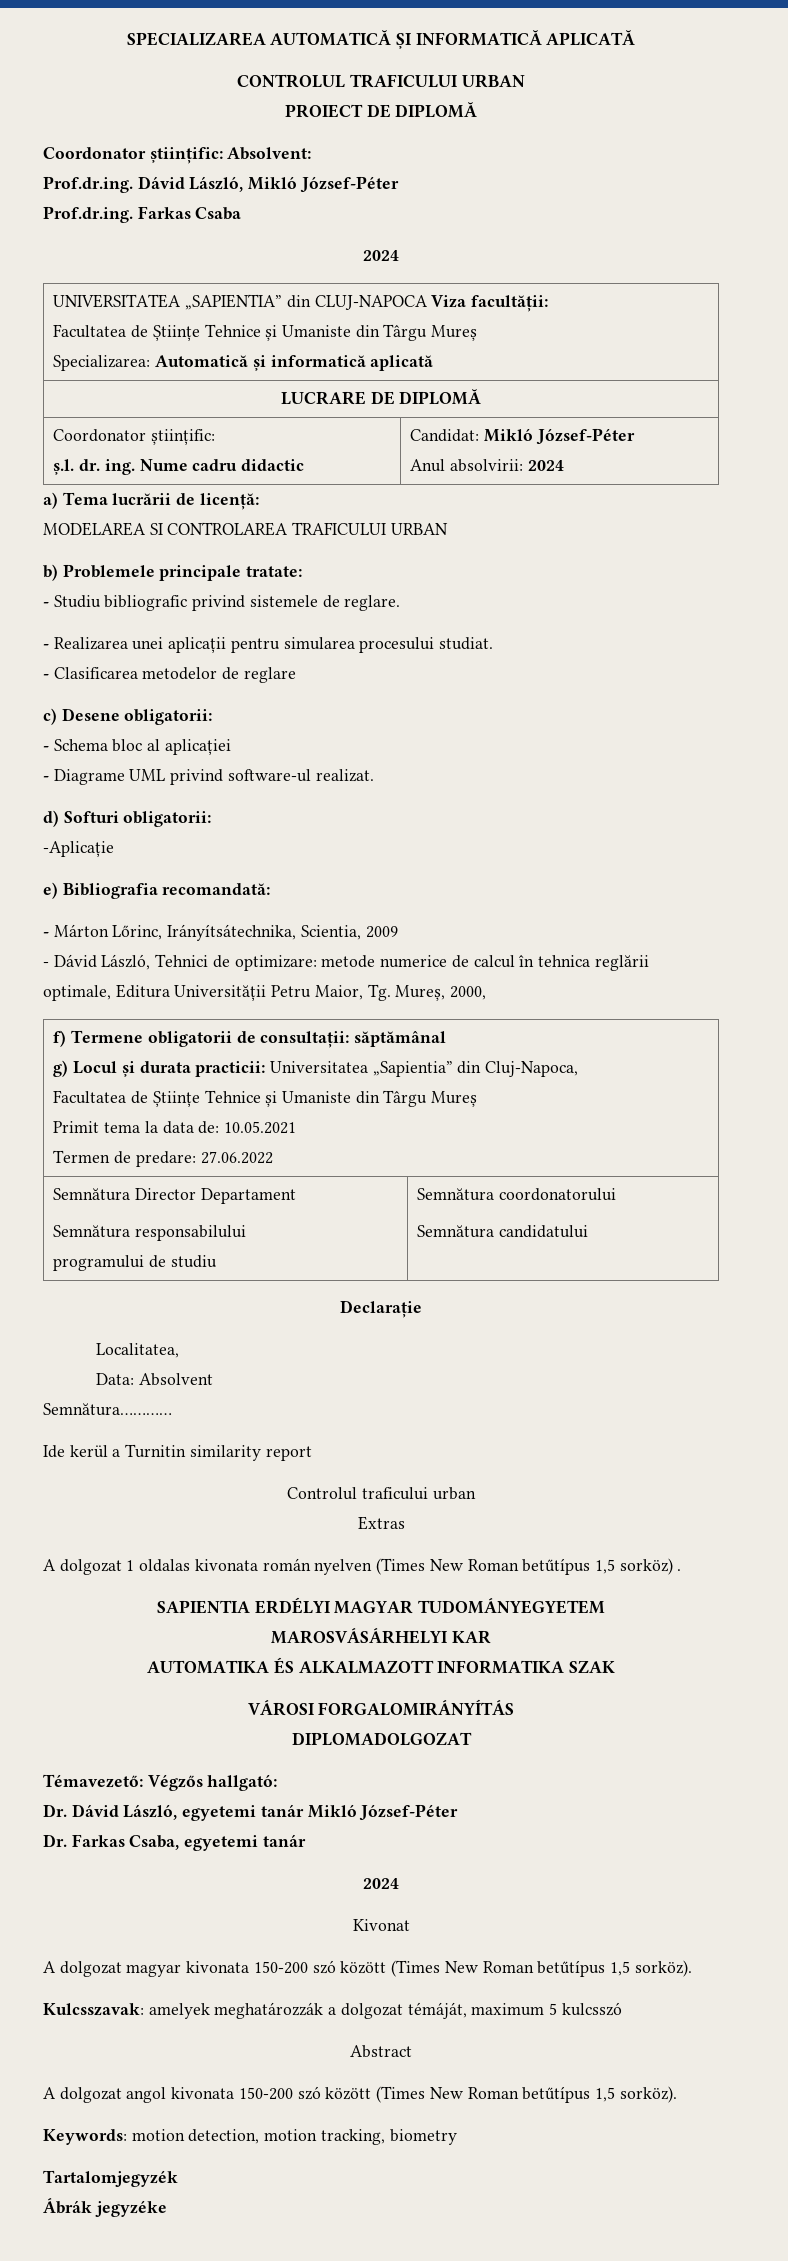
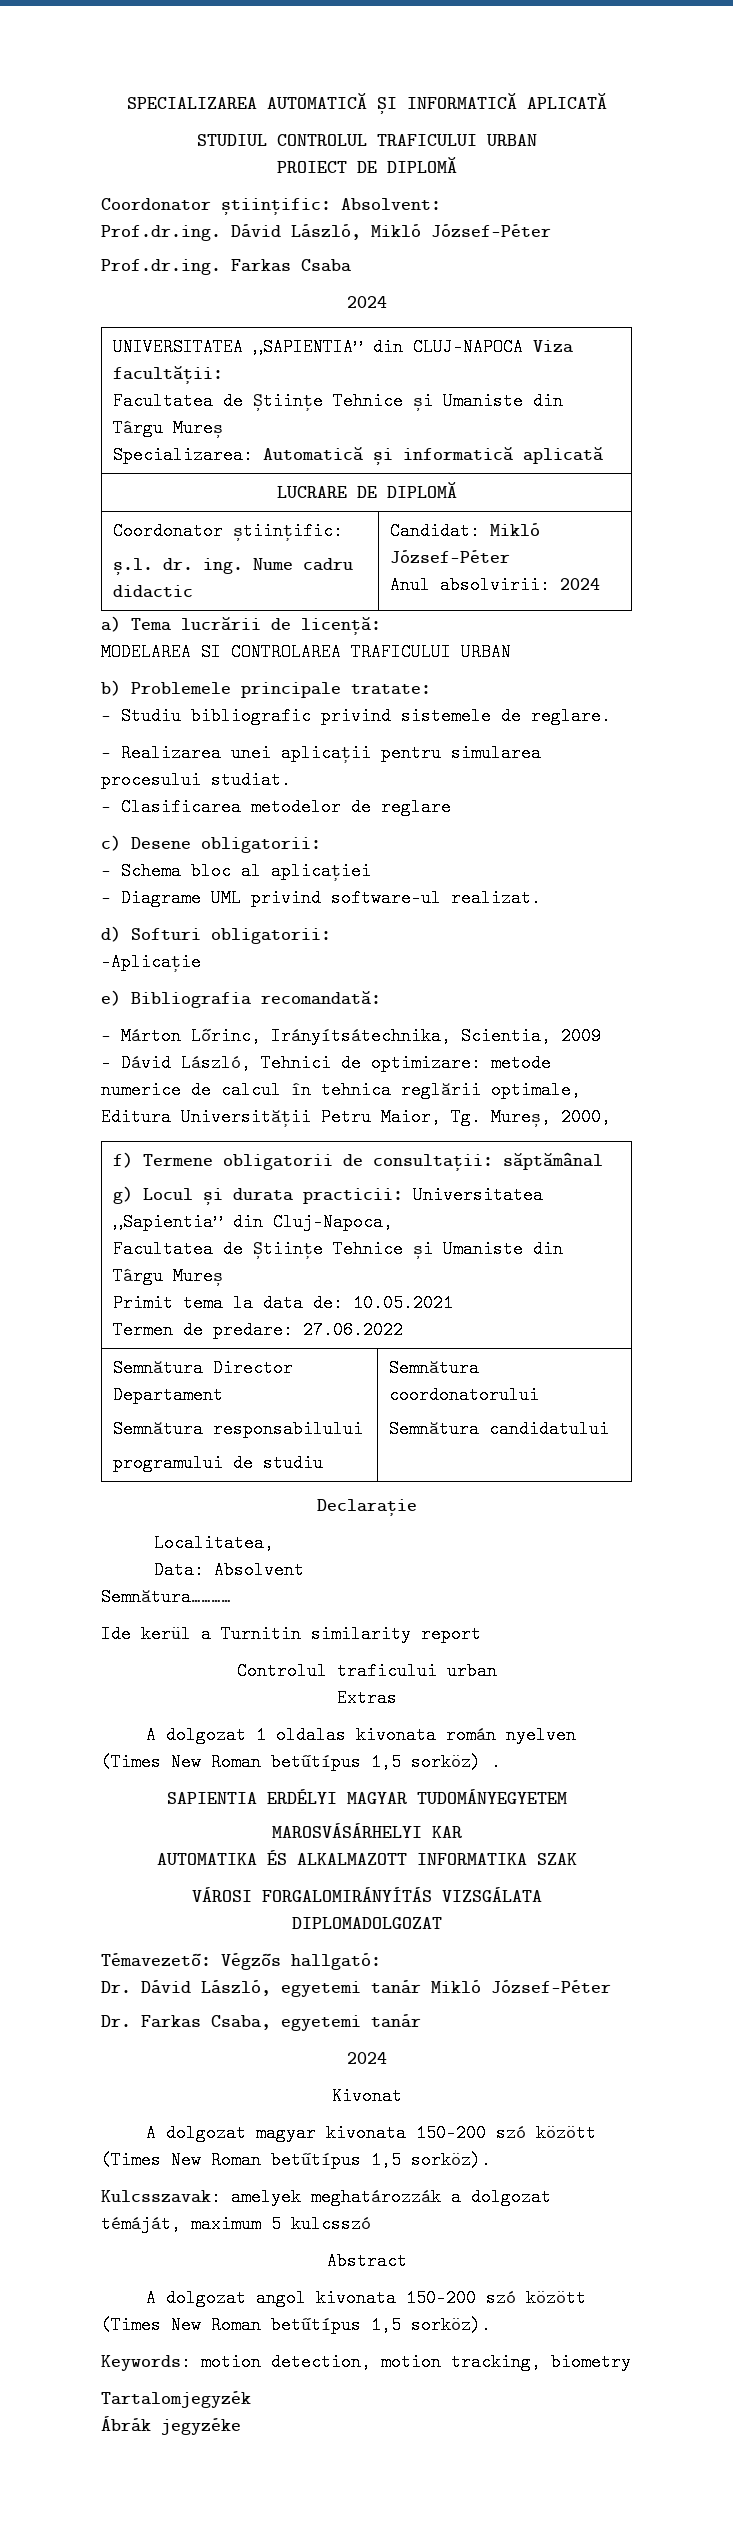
- CONTROLUL TRAFICULUI URBAN
+ STUDIUL CONTROLUL TRAFICULUI URBAN
- VÁROSI FORGALOMIRÁNYÍTÁS
+ VÁROSI FORGALOMIRÁNYÍTÁS VIZSGÁLATA

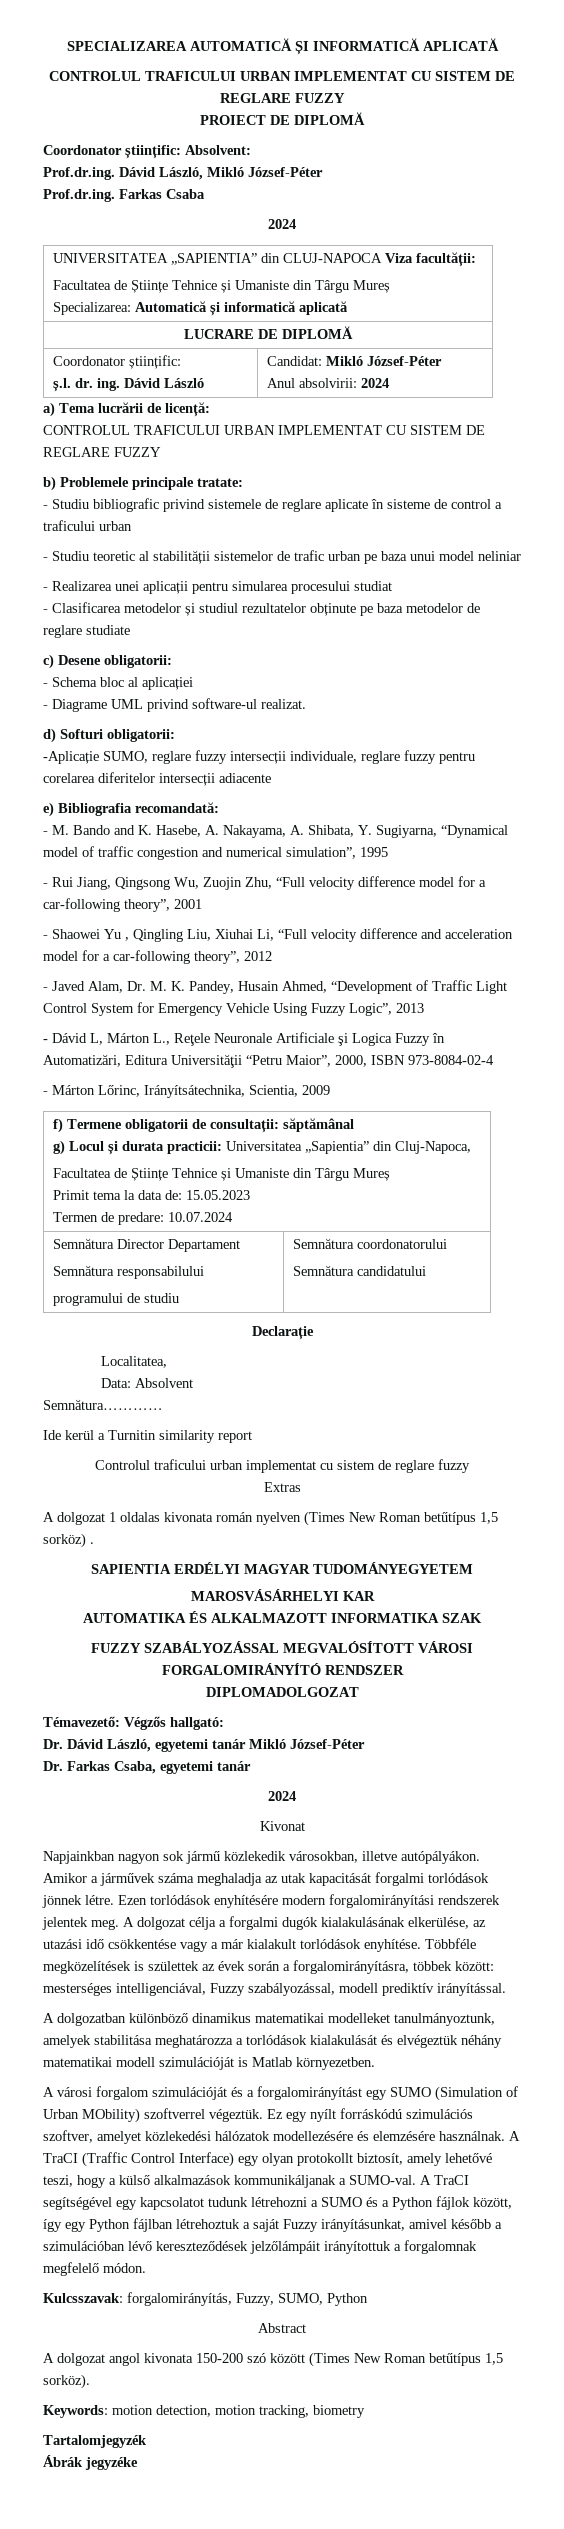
  SPECIALIZAREA AUTOMATICĂ ȘI INFORMATICĂ APLICATĂ
- STUDIUL CONTROLUL TRAFICULUI URBAN
+ CONTROLUL TRAFICULUI URBAN IMPLEMENTAT CU SISTEM DE REGLARE FUZZY
  LUCRARE DE DIPLOMĂ
  Coordonator științific:
- ș.l. dr. ing. Nume cadru didactic | Candidat: Mikló József-Péter
+ ș.l. dr. ing. Dávid László | Candidat: Mikló József-Péter
  a) Tema lucrării de licență:
- MODELAREA SI CONTROLAREA TRAFICULUI URBAN
+ CONTROLUL TRAFICULUI URBAN IMPLEMENTAT CU SISTEM DE REGLARE FUZZY
- - Studiu bibliografic privind sistemele de reglare.
+ - Studiu bibliografic privind sistemele de reglare aplicate în sisteme de control a traficului urban
+ - Studiu teoretic al stabilității sistemelor de trafic urban pe baza unui model neliniar
- - Realizarea unei aplicații pentru simularea procesului studiat.
+ - Realizarea unei aplicații pentru simularea procesului studiat
- - Clasificarea metodelor de reglare
+ - Clasificarea metodelor și studiul rezultatelor obținute pe baza metodelor de reglare studiate
- -Aplicație
+ -Aplicație SUMO, reglare fuzzy intersecții individuale, reglare fuzzy pentru corelarea diferitelor intersecții adiacente
  e) Bibliografia recomandată:
+ - M. Bando and K. Hasebe, A. Nakayama, A. Shibata, Y. Sugiyarna, “Dynamical model of traffic congestion and numerical simulation”, 1995
+ - Rui Jiang, Qingsong Wu, Zuojin Zhu, “Full velocity difference model for a car-following theory”, 2001
+ - Shaowei Yu , Qingling Liu, Xiuhai Li, “Full velocity difference and acceleration model for a car-following theory”, 2012
+ - Javed Alam, Dr. M. K. Pandey, Husain Ahmed, “Development of Traffic Light Control System for Emergency Vehicle Using Fuzzy Logic”, 2013
+ - Dávid L, Márton L., Reţele Neuronale Artificiale şi Logica Fuzzy în Automatizări, Editura Universităţii “Petru Maior”, 2000, ISBN 973-8084-02-4
- - Dávid László, Tehnici de optimizare: metode numerice de calcul în tehnica reglării optimale, Editura Universității Petru Maior, Tg. Mureș, 2000,
  f) Termene obligatorii de consultații: săptămânal
  g) Locul și durata practicii: Universitatea „Sapientia” din Cluj-Napoca,
  Facultatea de Științe Tehnice și Umaniste din Târgu Mureș
- Primit tema la data de: 10.05.2021
- Termen de predare: 27.06.2022
+ Primit tema la data de: 15.05.2023
+ Termen de predare: 10.07.2024
- Controlul traficului urban
+ Controlul traficului urban implementat cu sistem de reglare fuzzy
- VÁROSI FORGALOMIRÁNYÍTÁS VIZSGÁLATA
+ FUZZY SZABÁLYOZÁSSAL MEGVALÓSÍTOTT VÁROSI FORGALOMIRÁNYÍTÓ RENDSZER
- A dolgozat magyar kivonata 150-200 szó között (Times New Roman betűtípus 1,5 sorköz).
- Kulcsszavak: amelyek meghatározzák a dolgozat témáját, maximum 5 kulcsszó
+ Napjainkban nagyon sok jármű közlekedik városokban, illetve autópályákon. Amikor a járművek száma meghaladja az utak kapacitását forgalmi torlódások jönnek létre. Ezen torlódások enyhítésére modern forgalomirányítási rendszerek jelentek meg. A dolgozat célja a forgalmi dugók kialakulásának elkerülése, az utazási idő csökkentése vagy a már kialakult torlódások enyhítése. Többféle megközelítések is születtek az évek során a forgalomirányításra, többek között: mesterséges intelligenciával, Fuzzy szabályozással, modell prediktív irányítással.
+ A dolgozatban különböző dinamikus matematikai modelleket tanulmányoztunk, amelyek stabilitása meghatározza a torlódások kialakulását és elvégeztük néhány matematikai modell szimulációját is Matlab környezetben.
+ A városi forgalom szimulációját és a forgalomirányítást egy SUMO (Simulation of Urban MObility) szoftverrel végeztük. Ez egy nyílt forráskódú szimulációs szoftver, amelyet közlekedési hálózatok modellezésére és elemzésére használnak. A TraCI (Traffic Control Interface) egy olyan protokollt biztosít, amely lehetővé teszi, hogy a külső alkalmazások kommunikáljanak a SUMO-val. A TraCI segítségével egy kapcsolatot tudunk létrehozni a SUMO és a Python fájlok között, így egy Python fájlban létrehoztuk a saját Fuzzy irányításunkat, amivel később a szimulációban lévő kereszteződések jelzőlámpáit irányítottuk a forgalomnak megfelelő módon.
+ Kulcsszavak: forgalomirányítás, Fuzzy, SUMO, Python

